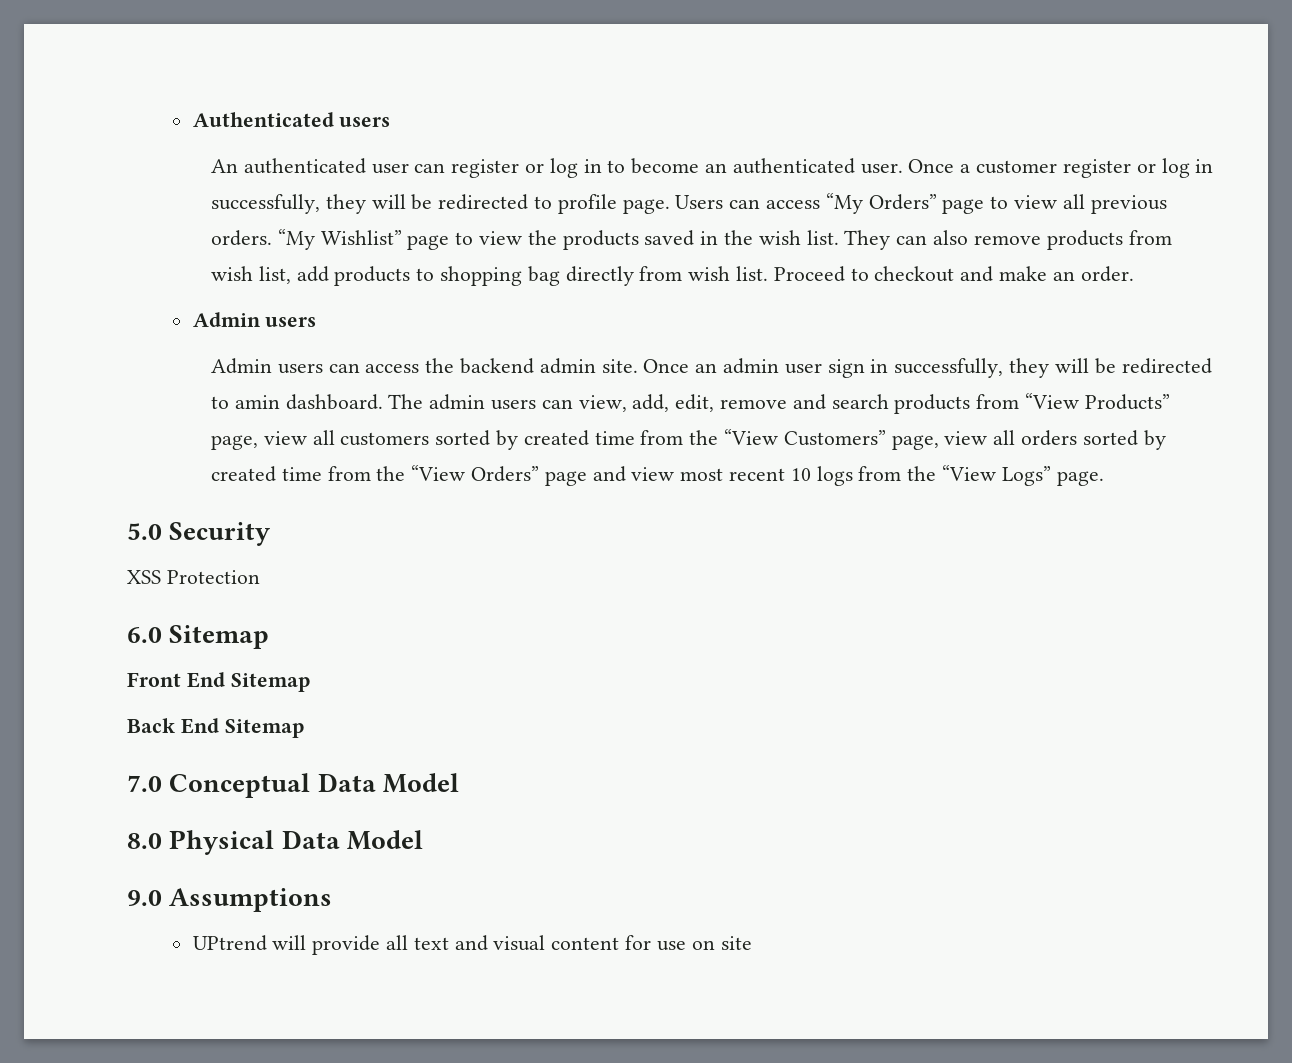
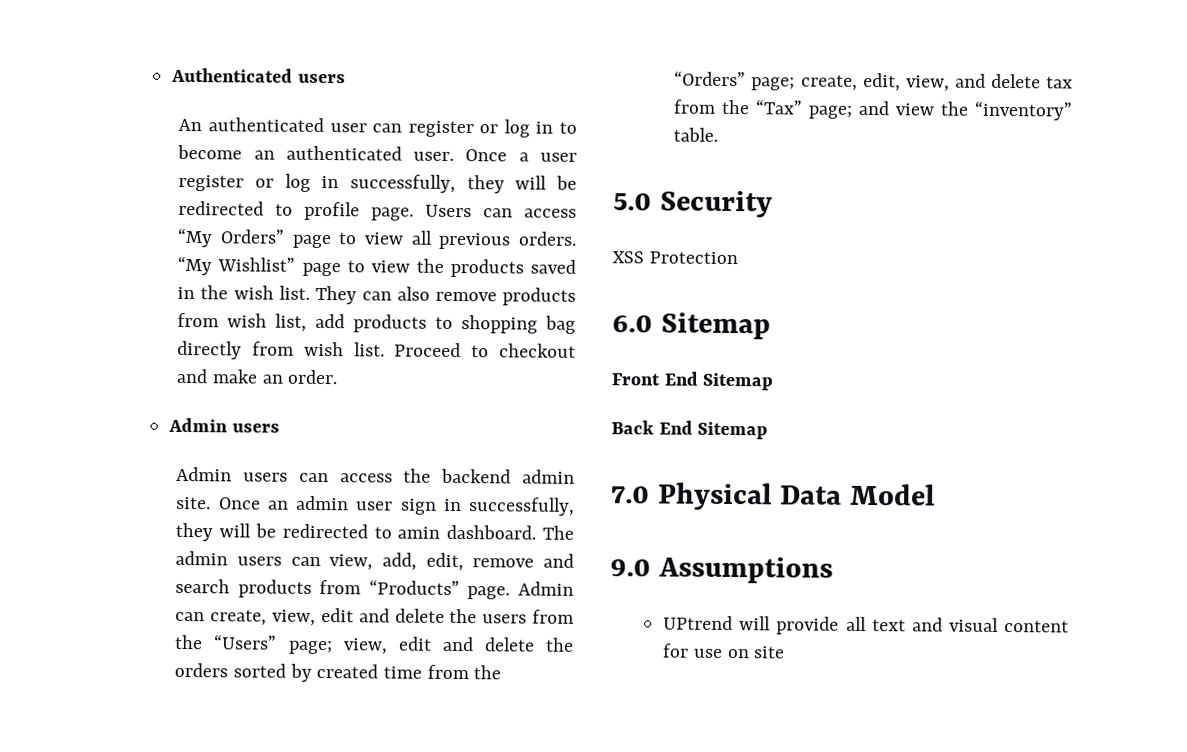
- Once a customer register or log in successfully, they will be redirected to profile page.
+ Once a user register or log in successfully, they will be redirected to profile page.
- The admin users can view, add, edit, remove and search products from “View Products” page, view all customers sorted by created time from the “View Customers” page, view all orders sorted by created time from the “View Orders” page and view most recent 10 logs from the “View Logs” page.
+ The admin users can view, add, edit, remove and search products from “Products” page. Admin can create, view, edit and delete the users from the “Users” page; view, edit and delete the orders sorted by created time from the “Orders” page; create, edit, view, and delete tax from the “Tax” page; and view the “inventory” table.
- 7.0 Conceptual Data Model
- 8.0 Physical Data Model
+ 7.0 Physical Data Model

